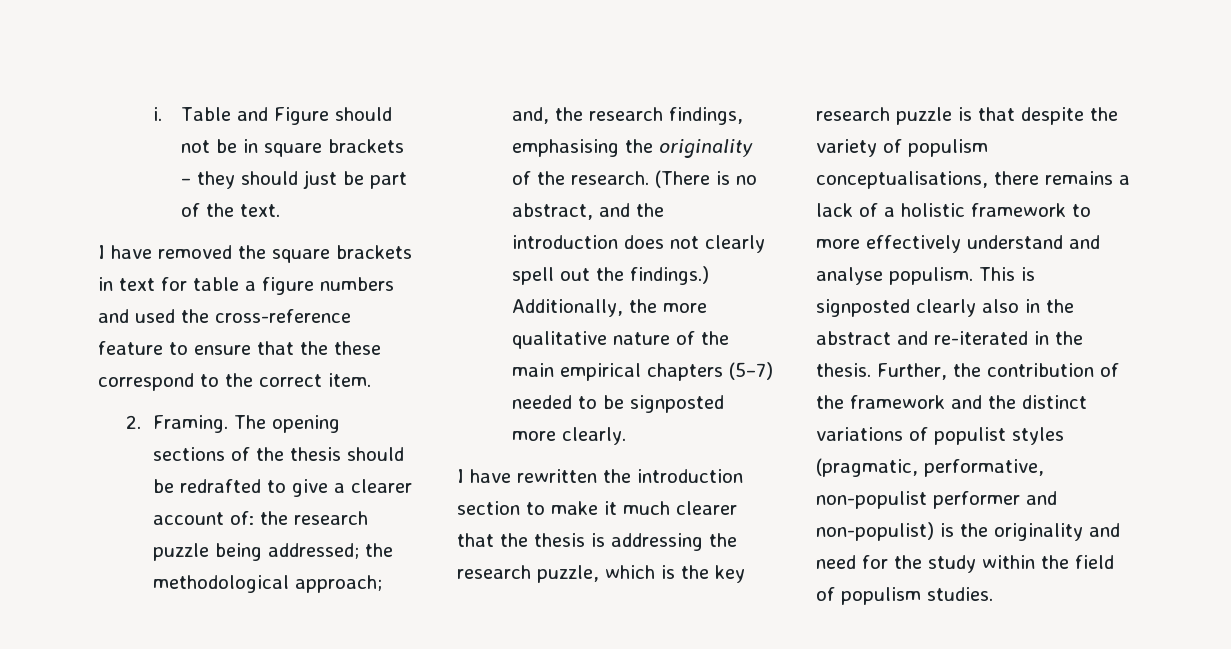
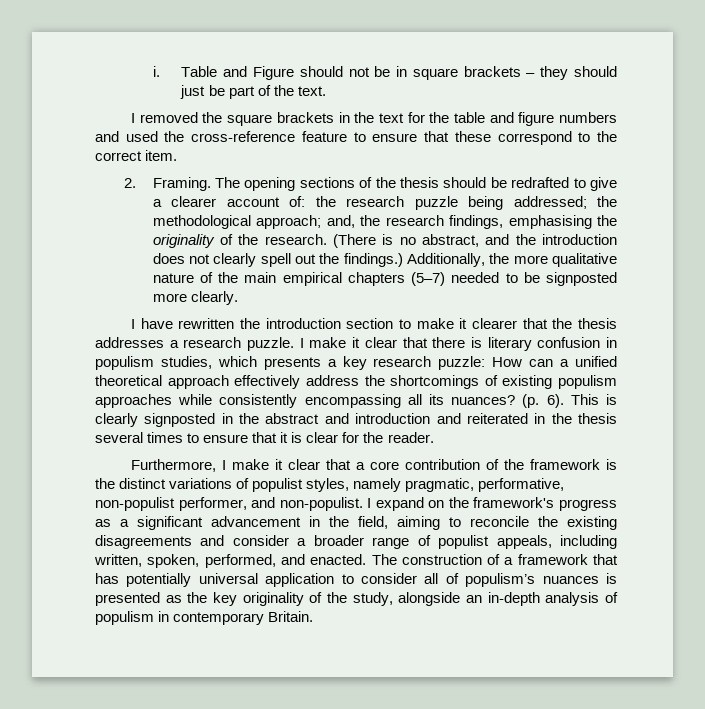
- I have removed the square brackets in text for table a figure numbers and used the cross-reference feature to ensure that the these correspond to the correct item.
+ I removed the square brackets in the text for the table and figure numbers and used the cross-reference feature to ensure that these correspond to the correct item.
- I have rewritten the introduction section to make it much clearer that the thesis is addressing the research puzzle, which is the key research puzzle is that despite the variety of populism conceptualisations, there remains a lack of a holistic framework to more effectively understand and analyse populism. This is signposted clearly also in the abstract and re-iterated in the thesis. Further, the contribution of the framework and the distinct variations of populist styles (pragmatic, performative, non-populist performer and non-populist) is the originality and need for the study within the field of populism studies.
+ I have rewritten the introduction section to make it clearer that the thesis addresses a research puzzle. I make it clear that there is literary confusion in populism studies, which presents a key research puzzle: How can a unified theoretical approach effectively address the shortcomings of existing populism approaches while consistently encompassing all its nuances? (p. 6). This is clearly signposted in the abstract and introduction and reiterated in the thesis several times to ensure that it is clear for the reader.
+ Furthermore, I make it clear that a core contribution of the framework is the distinct variations of populist styles, namely pragmatic, performative, non-populist performer, and non-populist. I expand on the framework's progress as a significant advancement in the field, aiming to reconcile the existing disagreements and consider a broader range of populist appeals, including written, spoken, performed, and enacted. The construction of a framework that has potentially universal application to consider all of populism’s nuances is presented as the key originality of the study, alongside an in-depth analysis of populism in contemporary Britain.

